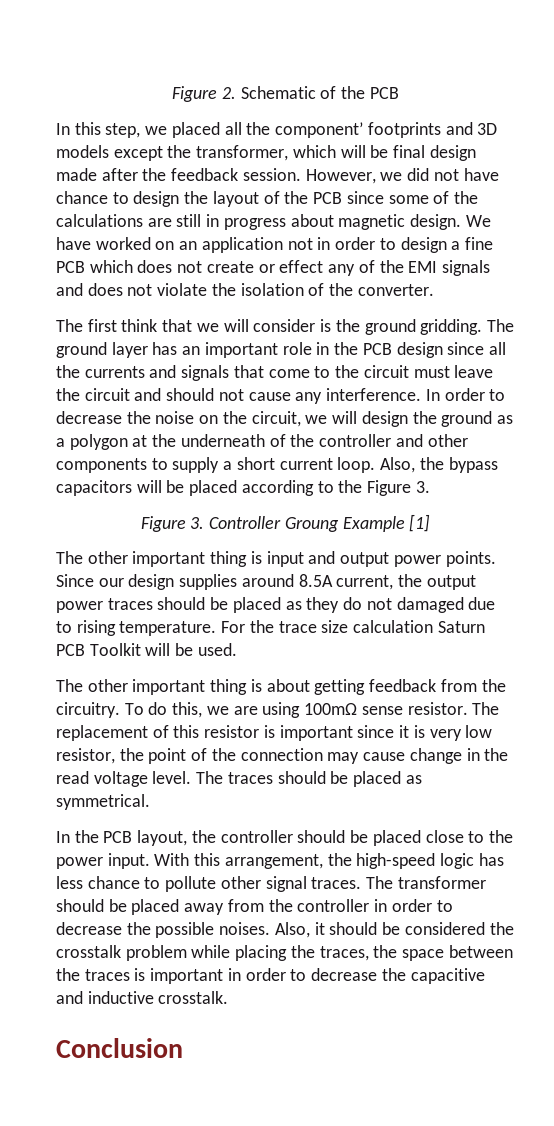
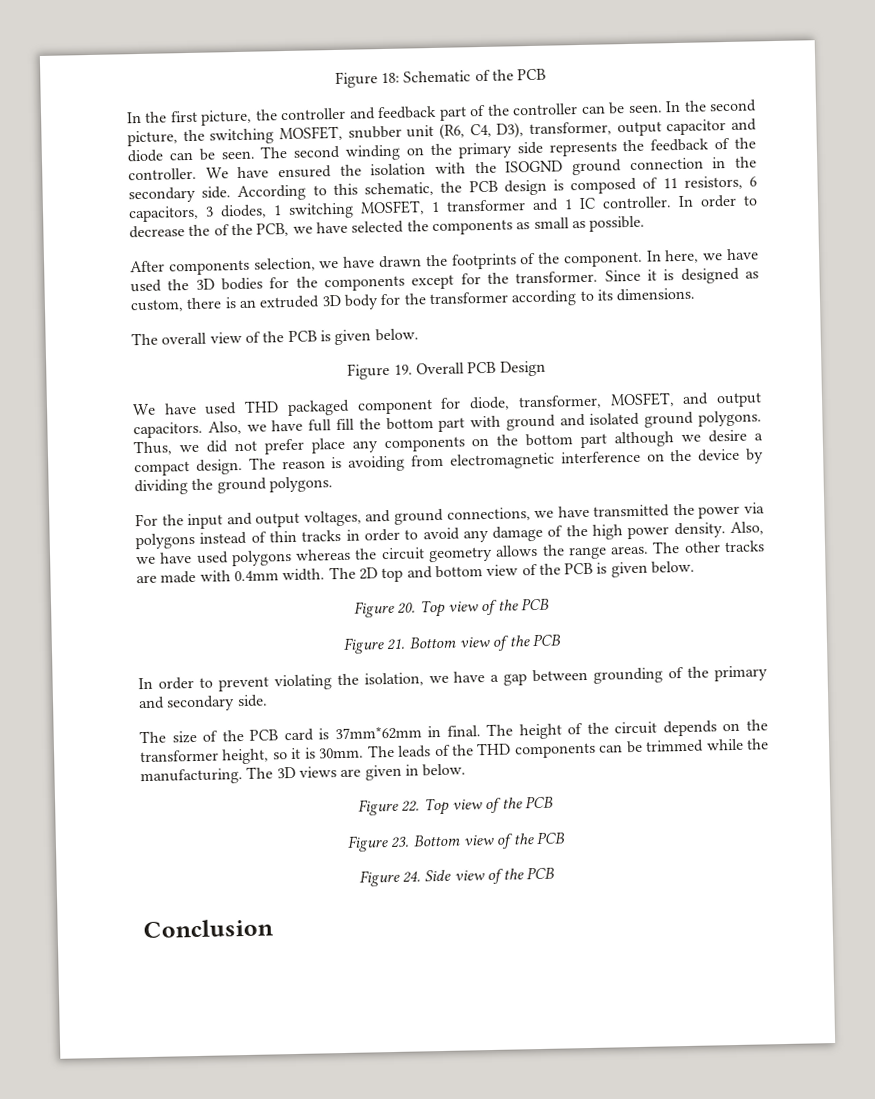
- Figure 2. Schematic of the PCB
+ Figure 18: Schematic of the PCB
- In this step, we placed all the component’ footprints and 3D models except the transformer, which will be final design made after the feedback session. However, we did not have chance to design the layout of the PCB since some of the calculations are still in progress about magnetic design. We have worked on an application not in order to design a fine PCB which does not create or effect any of the EMI signals and does not violate the isolation of the converter.
- The first think that we will consider is the ground gridding. The ground layer has an important role in the PCB design since all the currents and signals that come to the circuit must leave the circuit and should not cause any interference.
+ In the first picture, the controller and feedback part of the controller can be seen. In the second picture, the switching MOSFET, snubber unit (R6, C4, D3), transformer, output capacitor and diode can be seen. The second winding on the primary side represents the feedback of the controller. We have ensured the isolation with the ISOGND ground connection in the secondary side. According to this schematic, the PCB design is composed of 11 resistors, 6 capacitors, 3 diodes, 1 switching MOSFET, 1 transformer and 1 IC controller.
- In order to decrease the noise on the circuit, we will design the ground as a polygon at the underneath of the controller and other components to supply a short current loop. Also, the bypass capacitors will be placed according to the Figure 3.
- Figure 3. Controller Groung Example [1]
- The other important thing is input and output power points. Since our design supplies around 8.5A current, the output power traces should be placed as they do not damaged due to rising temperature. For the trace size calculation Saturn PCB Toolkit will be used.
- The other important thing is about getting feedback from the circuitry. To do this, we are using 100mΩ sense resistor. The replacement of this resistor is important since it is very low resistor, the point of the connection may cause change in the read voltage level. The traces should be placed as symmetrical.
- In the PCB layout, the controller should be placed close to the power input. With this arrangement, the high-speed logic has less chance to pollute other signal traces. The transformer should be placed away from the controller in order to decrease the possible noises. Also, it should be considered the crosstalk problem while placing the traces, the space between the traces is important in order to decrease the capacitive and inductive crosstalk.
+ In order to decrease the of the PCB, we have selected the components as small as possible.
+ After components selection, we have drawn the footprints of the component. In here, we have used the 3D bodies for the components except for the transformer. Since it is designed as custom, there is an extruded 3D body for the transformer according to its dimensions.
+ The overall view of the PCB is given below.
+ Figure 19. Overall PCB Design
+ We have used THD packaged component for diode, transformer, MOSFET, and output capacitors. Also, we have full fill the bottom part with ground and isolated ground polygons. Thus, we did not prefer place any components on the bottom part although we desire a compact design. The reason is avoiding from electromagnetic interference on the device by dividing the ground polygons.
+ For the input and output voltages, and ground connections, we have transmitted the power via polygons instead of thin tracks in order to avoid any damage of the high power density. Also, we have used polygons whereas the circuit geometry allows the range areas. The other tracks are made with 0.4mm width. The 2D top and bottom view of the PCB is given below.
+ Figure 20. Top view of the PCB
+ Figure 21. Bottom view of the PCB
+ In order to prevent violating the isolation, we have a gap between grounding of the primary and secondary side.
+ The size of the PCB card is 37mm*62mm in final. The height of the circuit depends on the transformer height, so it is 30mm. The leads of the THD components can be trimmed while the manufacturing. The 3D views are given in below.
+ Figure 22. Top view of the PCB
+ Figure 23. Bottom view of the PCB
+ Figure 24. Side view of the PCB

